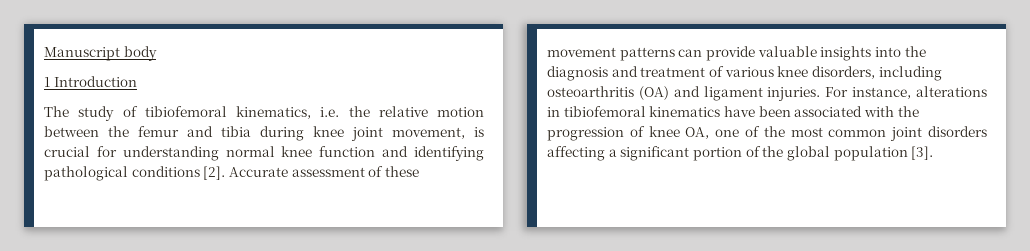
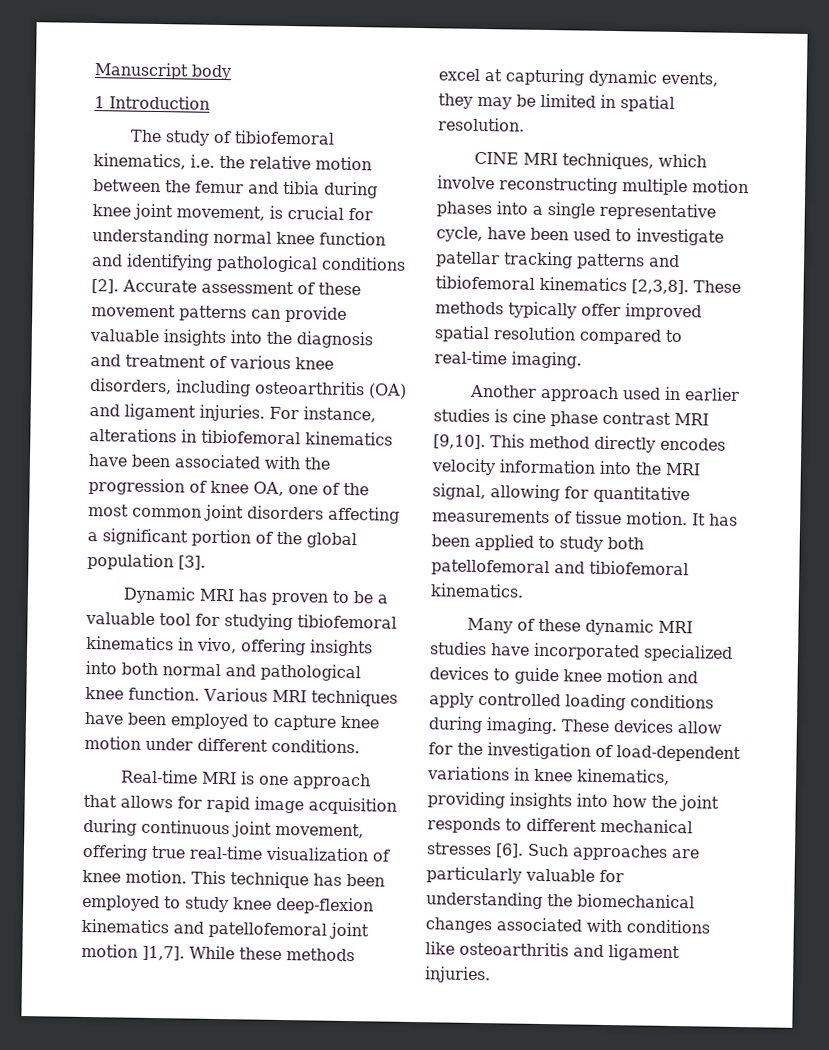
+ Dynamic MRI has proven to be a valuable tool for studying tibiofemoral kinematics in vivo, offering insights into both normal and pathological knee function. Various MRI techniques have been employed to capture knee motion under different conditions.
+ Real-time MRI is one approach that allows for rapid image acquisition during continuous joint movement, offering true real-time visualization of knee motion. This technique has been employed to study knee deep-flexion kinematics and patellofemoral joint motion ]1,7]. While these methods excel at capturing dynamic events, they may be limited in spatial resolution.
+ CINE MRI techniques, which involve reconstructing multiple motion phases into a single representative cycle, have been used to investigate patellar tracking patterns and tibiofemoral kinematics [2,3,8]. These methods typically offer improved spatial resolution compared to real-time imaging.
+ Another approach used in earlier studies is cine phase contrast MRI [9,10]. This method directly encodes velocity information into the MRI signal, allowing for quantitative measurements of tissue motion. It has been applied to study both patellofemoral and tibiofemoral kinematics.
+ Many of these dynamic MRI studies have incorporated specialized devices to guide knee motion and apply controlled loading conditions during imaging. These devices allow for the investigation of load-dependent variations in knee kinematics, providing insights into how the joint responds to different mechanical stresses [6]. Such approaches are particularly valuable for understanding the biomechanical changes associated with conditions like osteoarthritis and ligament injuries.

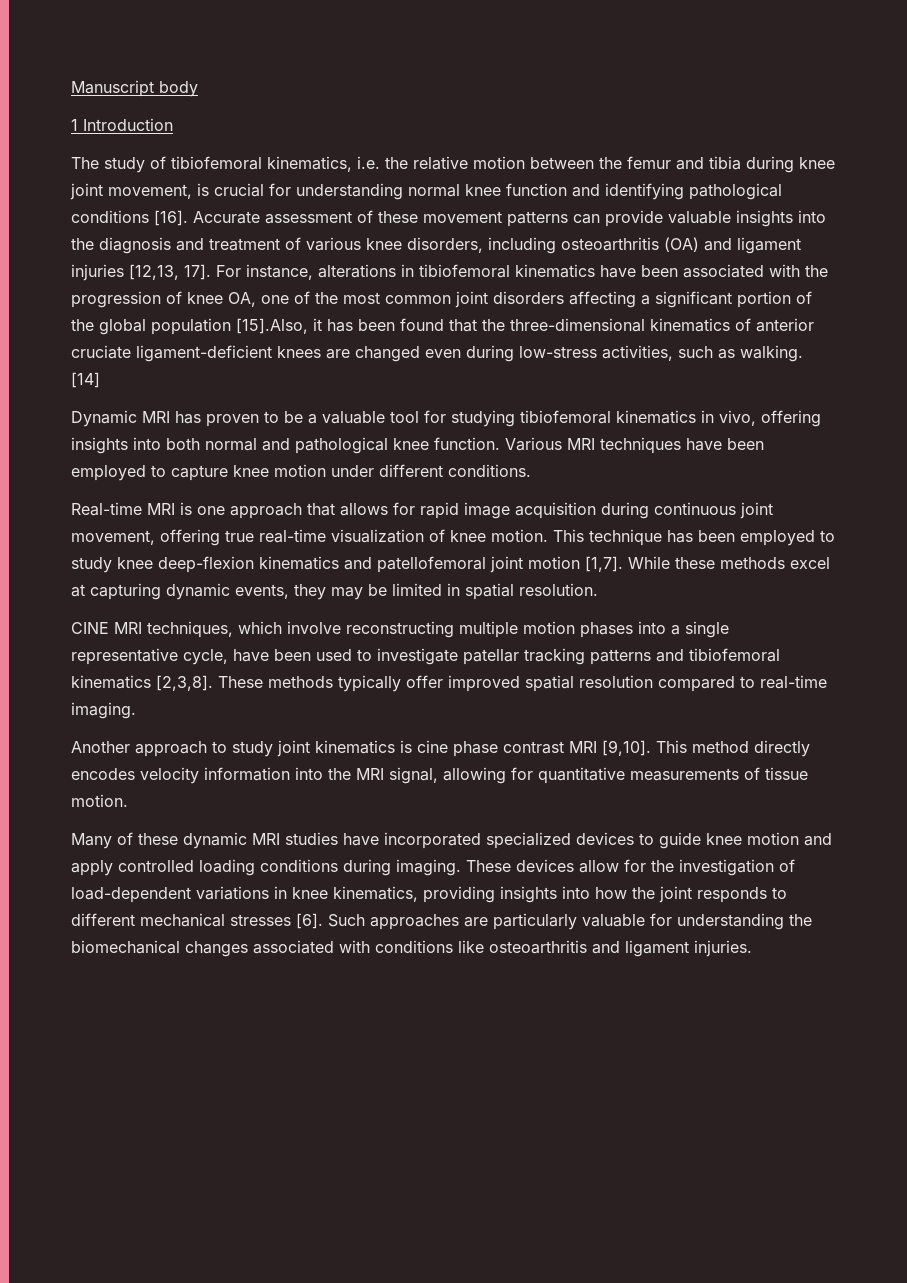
- The study of tibiofemoral kinematics, i.e. the relative motion between the femur and tibia during knee joint movement, is crucial for understanding normal knee function and identifying pathological conditions [2].
+ The study of tibiofemoral kinematics, i.e. the relative motion between the femur and tibia during knee joint movement, is crucial for understanding normal knee function and identifying pathological conditions [16].
- Accurate assessment of these movement patterns can provide valuable insights into the diagnosis and treatment of various knee disorders, including osteoarthritis (OA) and ligament injuries.
+ Accurate assessment of these movement patterns can provide valuable insights into the diagnosis and treatment of various knee disorders, including osteoarthritis (OA) and ligament injuries [12,13, 17].
- For instance, alterations in tibiofemoral kinematics have been associated with the progression of knee OA, one of the most common joint disorders affecting a significant portion of the global population [3].
+ For instance, alterations in tibiofemoral kinematics have been associated with the progression of knee OA, one of the most common joint disorders affecting a significant portion of the global population [15].Also, it has been found that the three-dimensional kinematics of anterior cruciate ligament-deficient knees are changed even during low-stress activities, such as walking. [14]
- This technique has been employed to study knee deep-flexion kinematics and patellofemoral joint motion ]1,7].
+ This technique has been employed to study knee deep-flexion kinematics and patellofemoral joint motion [1,7].
- Another approach used in earlier studies is cine phase contrast MRI [9,10].
+ Another approach to study joint kinematics is cine phase contrast MRI [9,10].
- It has been applied to study both patellofemoral and tibiofemoral kinematics.

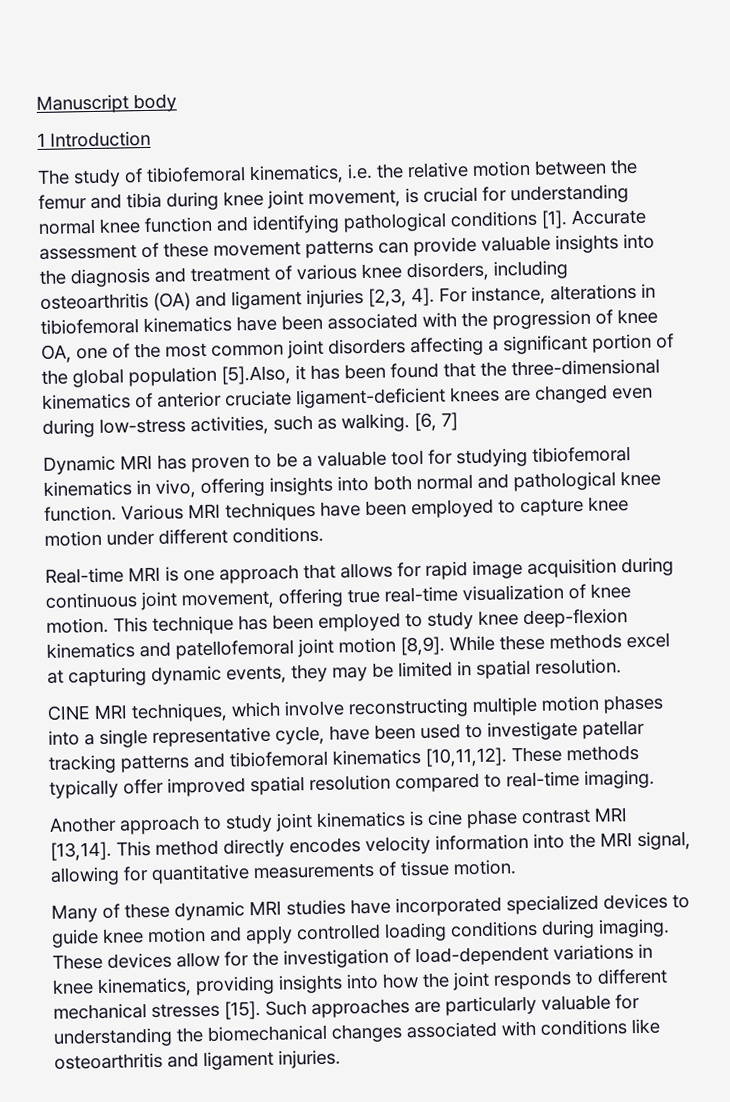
- The study of tibiofemoral kinematics, i.e. the relative motion between the femur and tibia during knee joint movement, is crucial for understanding normal knee function and identifying pathological conditions [16].
+ The study of tibiofemoral kinematics, i.e. the relative motion between the femur and tibia during knee joint movement, is crucial for understanding normal knee function and identifying pathological conditions [1].
- Accurate assessment of these movement patterns can provide valuable insights into the diagnosis and treatment of various knee disorders, including osteoarthritis (OA) and ligament injuries [12,13, 17].
+ Accurate assessment of these movement patterns can provide valuable insights into the diagnosis and treatment of various knee disorders, including osteoarthritis (OA) and ligament injuries [2,3, 4].
- For instance, alterations in tibiofemoral kinematics have been associated with the progression of knee OA, one of the most common joint disorders affecting a significant portion of the global population [15].Also, it has been found that the three-dimensional kinematics of anterior cruciate ligament-deficient knees are changed even during low-stress activities, such as walking.
+ For instance, alterations in tibiofemoral kinematics have been associated with the progression of knee OA, one of the most common joint disorders affecting a significant portion of the global population [5].Also, it has been found that the three-dimensional kinematics of anterior cruciate ligament-deficient knees are changed even during low-stress activities, such as walking.
- [14]
+ [6, 7]
- This technique has been employed to study knee deep-flexion kinematics and patellofemoral joint motion [1,7].
+ This technique has been employed to study knee deep-flexion kinematics and patellofemoral joint motion [8,9].
- CINE MRI techniques, which involve reconstructing multiple motion phases into a single representative cycle, have been used to investigate patellar tracking patterns and tibiofemoral kinematics [2,3,8].
+ CINE MRI techniques, which involve reconstructing multiple motion phases into a single representative cycle, have been used to investigate patellar tracking patterns and tibiofemoral kinematics [10,11,12].
- Another approach to study joint kinematics is cine phase contrast MRI [9,10].
+ Another approach to study joint kinematics is cine phase contrast MRI [13,14].
- These devices allow for the investigation of load-dependent variations in knee kinematics, providing insights into how the joint responds to different mechanical stresses [6].
+ These devices allow for the investigation of load-dependent variations in knee kinematics, providing insights into how the joint responds to different mechanical stresses [15].

